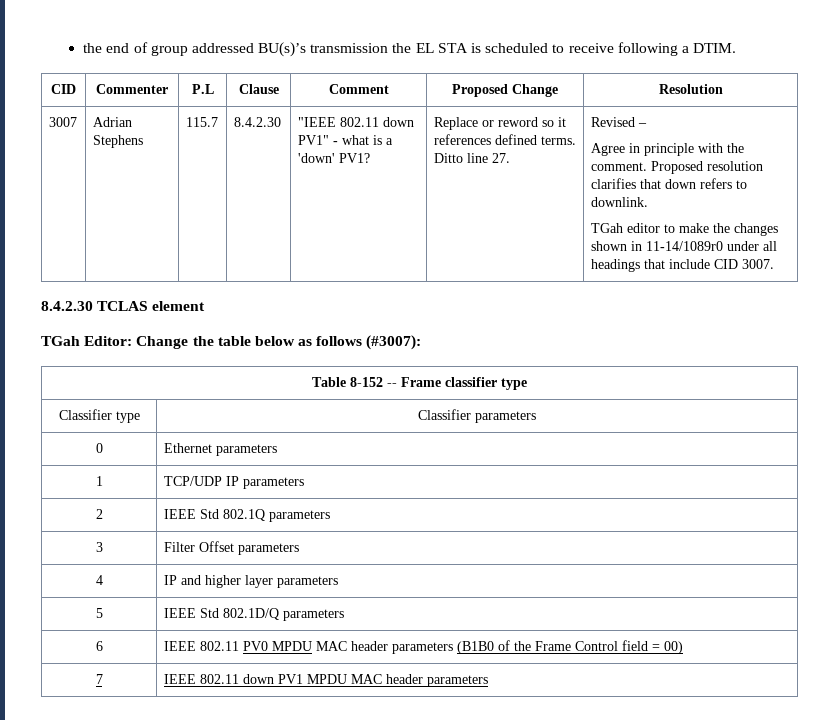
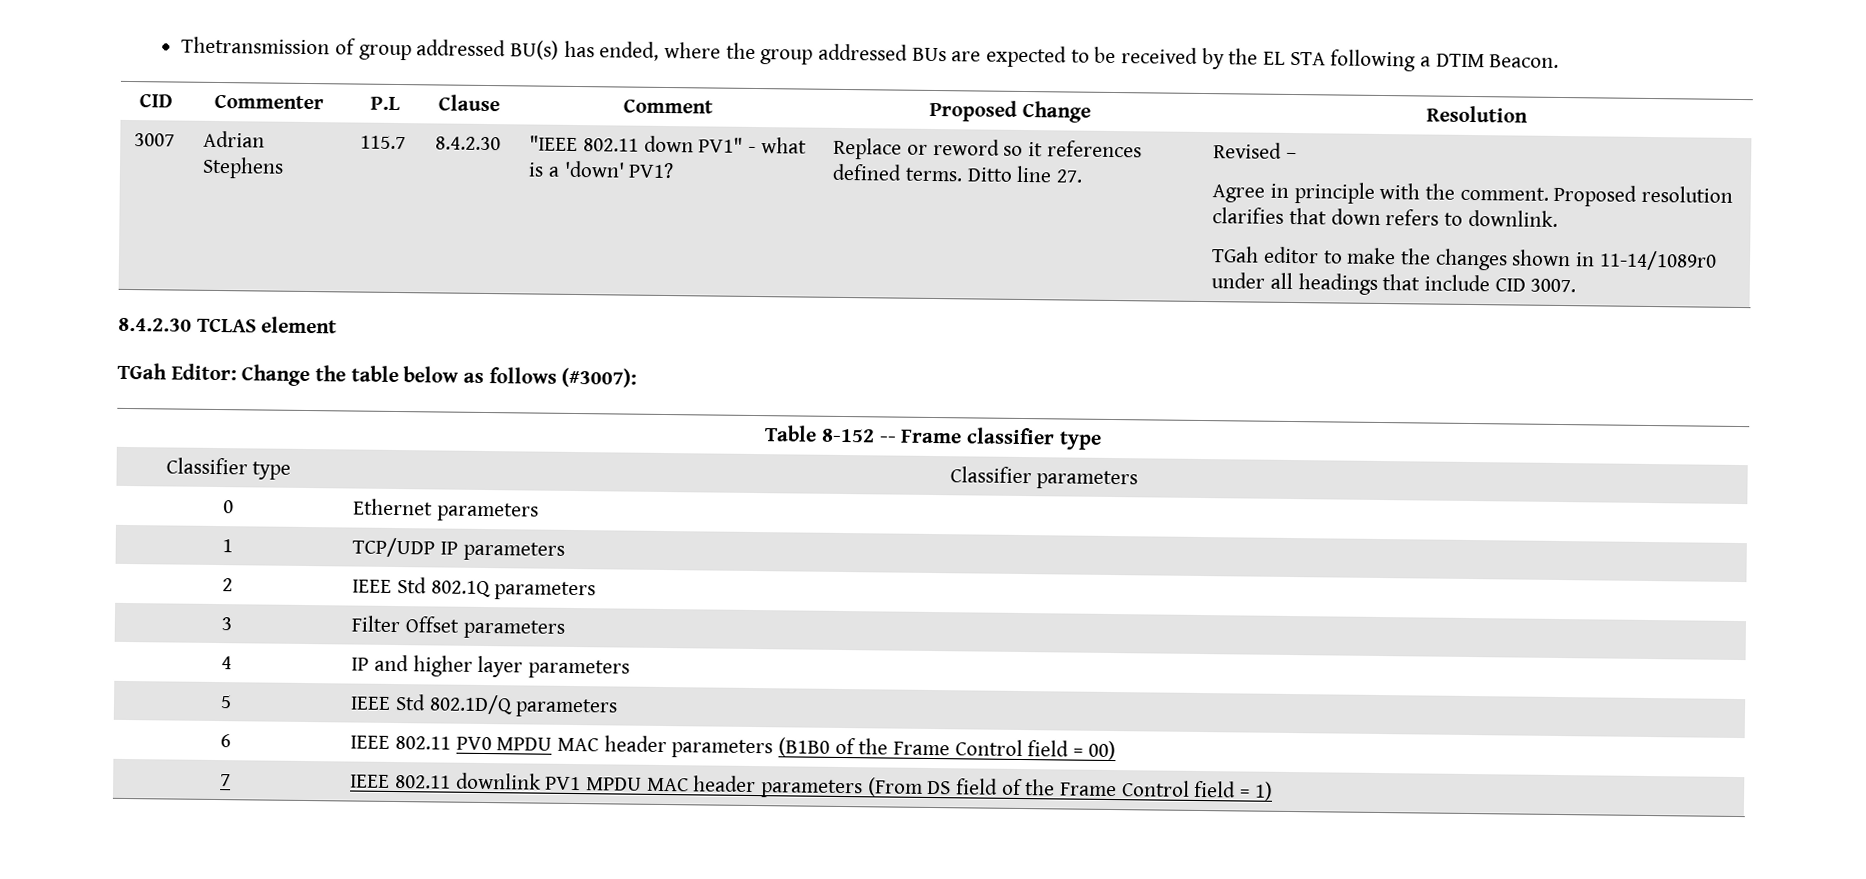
- the end of group addressed BU(s)’s transmission the EL STA is scheduled to receive following a DTIM.
+ Thetransmission of group addressed BU(s) has ended, where the group addressed BUs are expected to be received by the EL STA following a DTIM Beacon.
- 7 | IEEE 802.11 down PV1 MPDU MAC header parameters
+ 7 | IEEE 802.11 downlink PV1 MPDU MAC header parameters (From DS field of the Frame Control field = 1)

